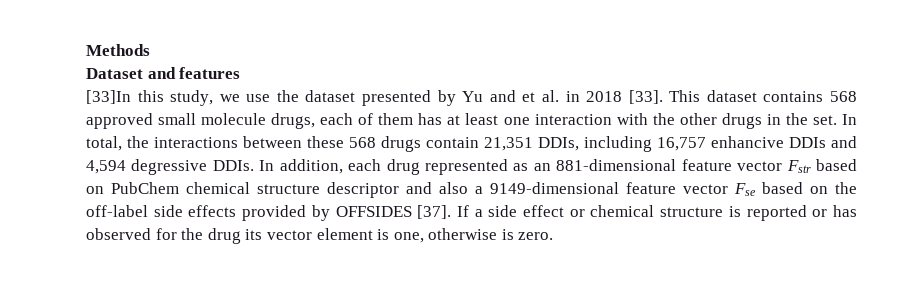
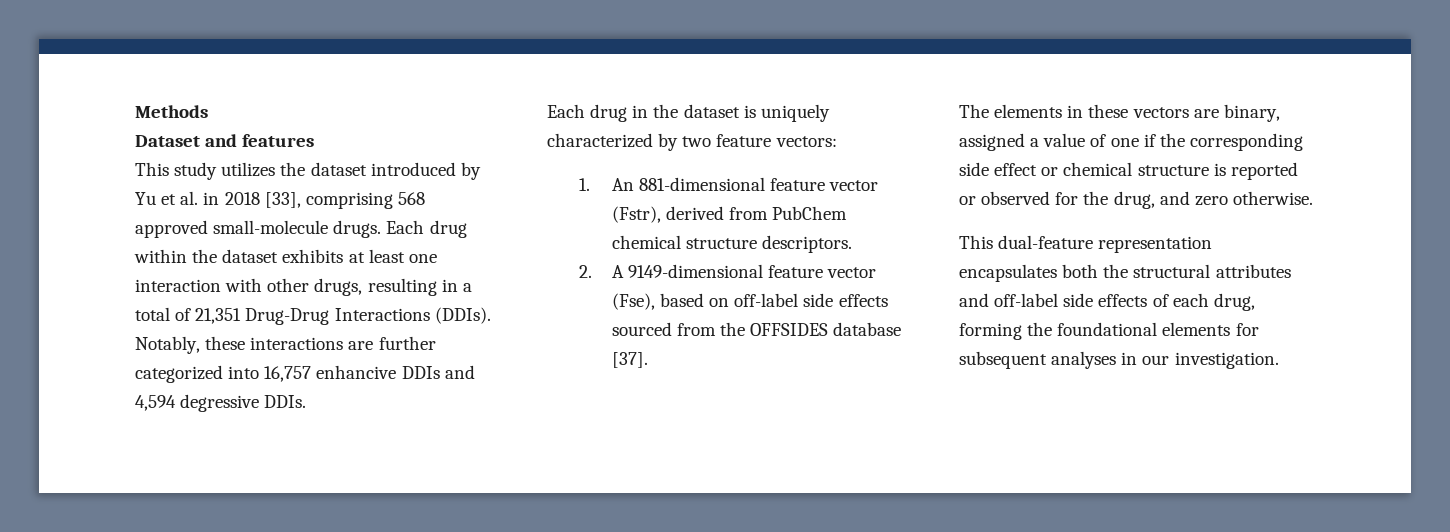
- [33]In this study, we use the dataset presented by Yu and et al. in 2018 [33]. This dataset contains 568 approved small molecule drugs, each of them has at least one interaction with the other drugs in the set. In total, the interactions between these 568 drugs contain 21,351 DDIs, including 16,757 enhancive DDIs and 4,594 degressive DDIs. In addition, each drug represented as an 881-dimensional feature vector Fstr based on PubChem chemical structure descriptor and also a 9149-dimensional feature vector Fse based on the off-label side effects provided by OFFSIDES [37]. If a side effect or chemical structure is reported or has observed for the drug its vector element is one, otherwise is zero.
+ This study utilizes the dataset introduced by Yu et al. in 2018 [33], comprising 568 approved small-molecule drugs. Each drug within the dataset exhibits at least one interaction with other drugs, resulting in a total of 21,351 Drug-Drug Interactions (DDIs). Notably, these interactions are further categorized into 16,757 enhancive DDIs and 4,594 degressive DDIs.
+ Each drug in the dataset is uniquely characterized by two feature vectors:
+ 1. An 881-dimensional feature vector (Fstr), derived from PubChem chemical structure descriptors.
+ 2. A 9149-dimensional feature vector (Fse), based on off-label side effects sourced from the OFFSIDES database [37].
+ The elements in these vectors are binary, assigned a value of one if the corresponding side effect or chemical structure is reported or observed for the drug, and zero otherwise.
+ This dual-feature representation encapsulates both the structural attributes and off-label side effects of each drug, forming the foundational elements for subsequent analyses in our investigation.

